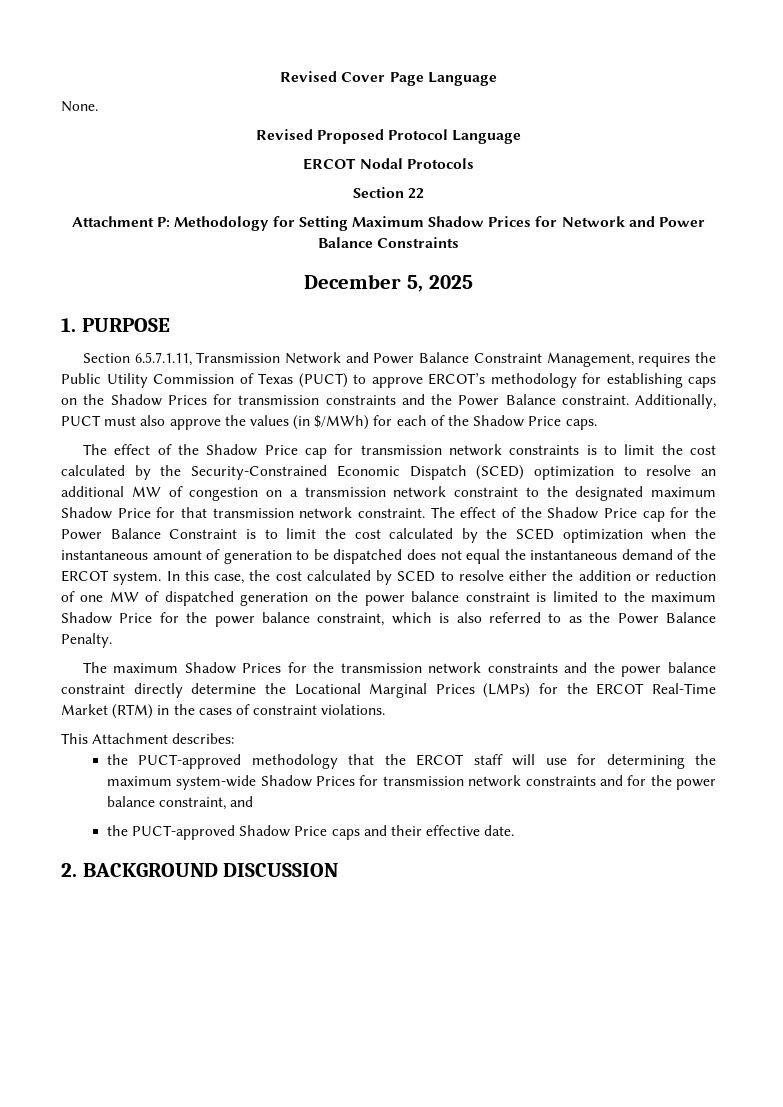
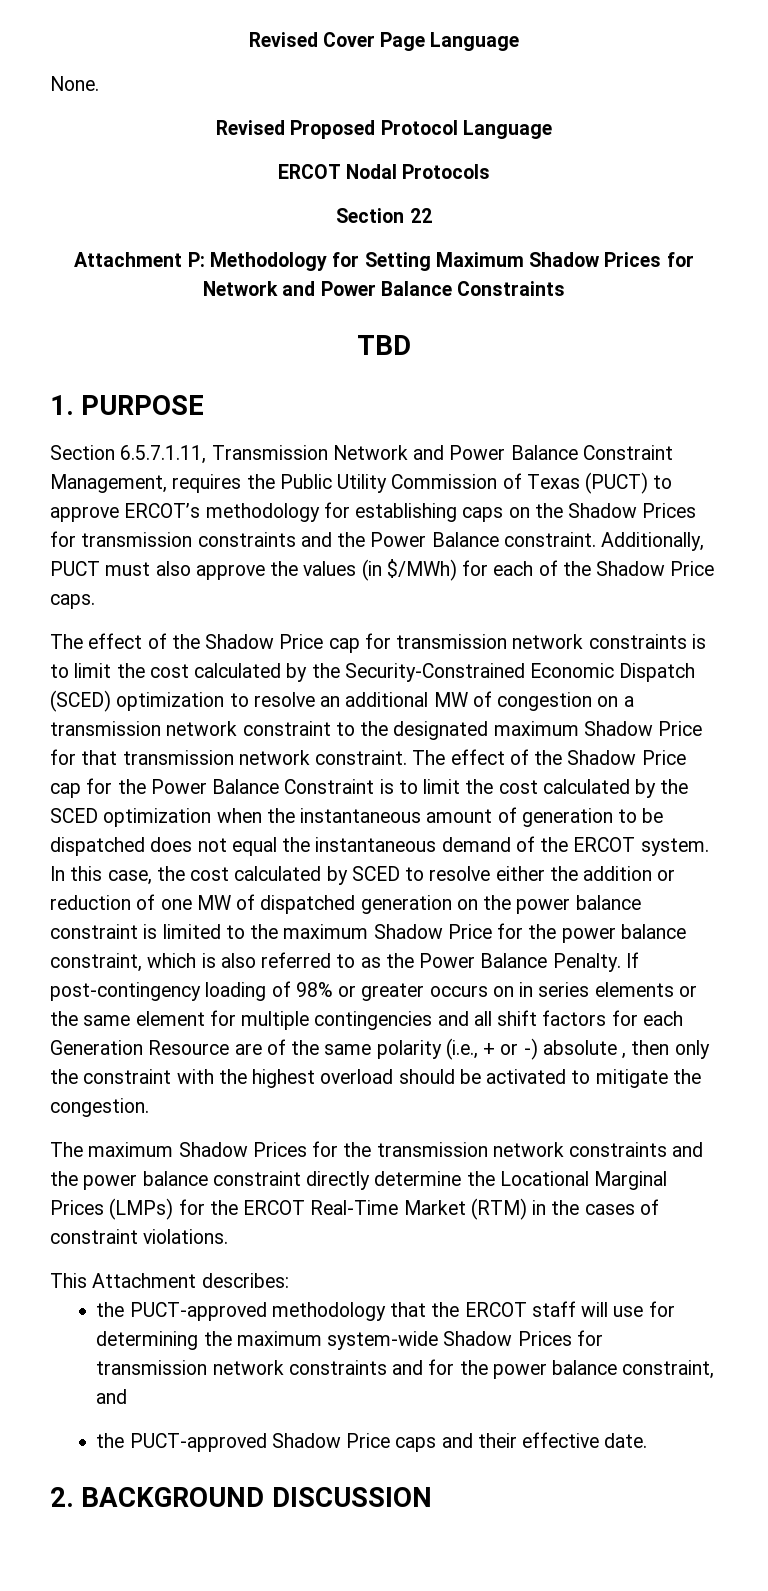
- December 5, 2025
+ TBD
+ If post-contingency loading of 98% or greater occurs on in series elements or the same element for multiple contingencies and all shift factors for each Generation Resource are of the same polarity (i.e., + or -) absolute , then only the constraint with the highest overload should be activated to mitigate the congestion.

